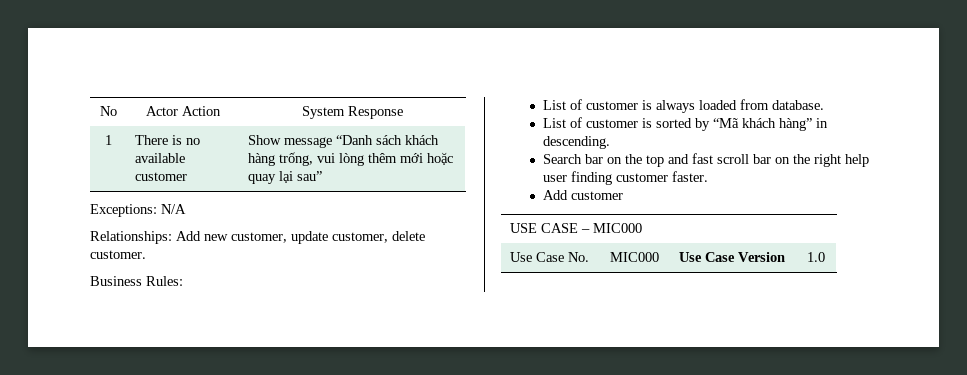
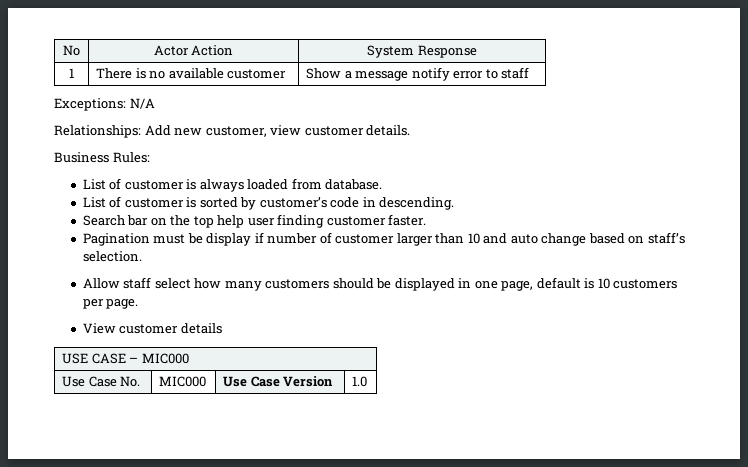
- 1 | There is no available customer | Show message “Danh sách khách hàng trống, vui lòng thêm mới hoặc quay lại sau”
+ 1 | There is no available customer | Show a message notify error to staff
- Relationships: Add new customer, update customer, delete customer.
+ Relationships: Add new customer, view customer details.
- List of customer is sorted by “Mã khách hàng” in descending.
+ List of customer is sorted by customer’s code in descending.
- Search bar on the top and fast scroll bar on the right help user finding customer faster.
+ Search bar on the top help user finding customer faster.
- Add customer
+ Pagination must be display if number of customer larger than 10 and auto change based on staff’s selection.
+ Allow staff select how many customers should be displayed in one page, default is 10 customers per page.
+ View customer details

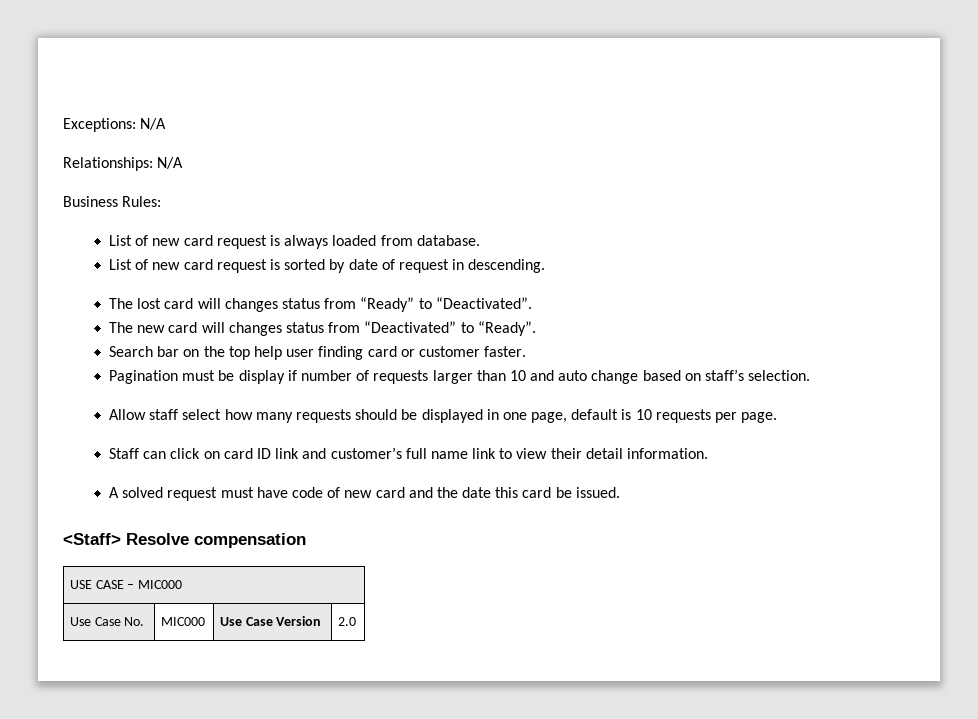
- No | Actor Action | System Response
- 1 | There is no available customer | Show a message notify error to staff
  Exceptions: N/A
- Relationships: Add new customer, view customer details.
+ Relationships: N/A
- List of customer is always loaded from database.
+ List of new card request is always loaded from database.
- List of customer is sorted by customer’s code in descending.
+ List of new card request is sorted by date of request in descending.
+ The lost card will changes status from “Ready” to “Deactivated”.
+ The new card will changes status from “Deactivated” to “Ready”.
- Search bar on the top help user finding customer faster.
+ Search bar on the top help user finding card or customer faster.
- Pagination must be display if number of customer larger than 10 and auto change based on staff’s selection.
+ Pagination must be display if number of requests larger than 10 and auto change based on staff’s selection.
- Allow staff select how many customers should be displayed in one page, default is 10 customers per page.
+ Allow staff select how many requests should be displayed in one page, default is 10 requests per page.
- View customer details
+ Staff can click on card ID link and customer’s full name link to view their detail information.
+ A solved request must have code of new card and the date this card be issued.
+ <Staff> Resolve compensation
- Use Case No. | MIC000 | Use Case Version | 1.0
+ Use Case No. | MIC000 | Use Case Version | 2.0

